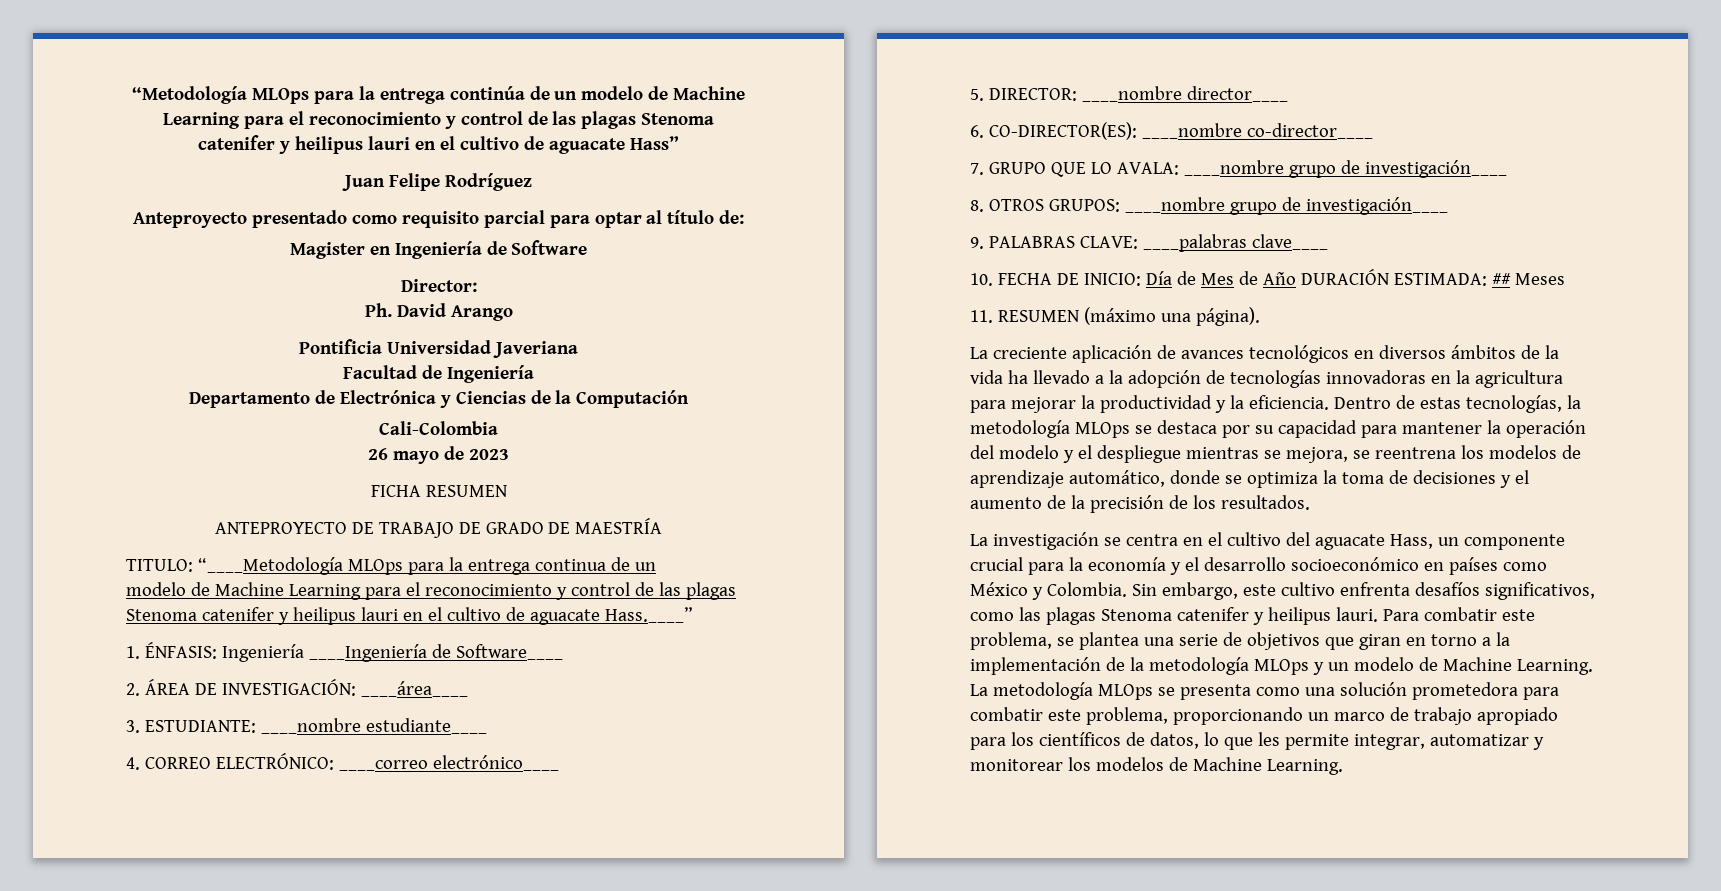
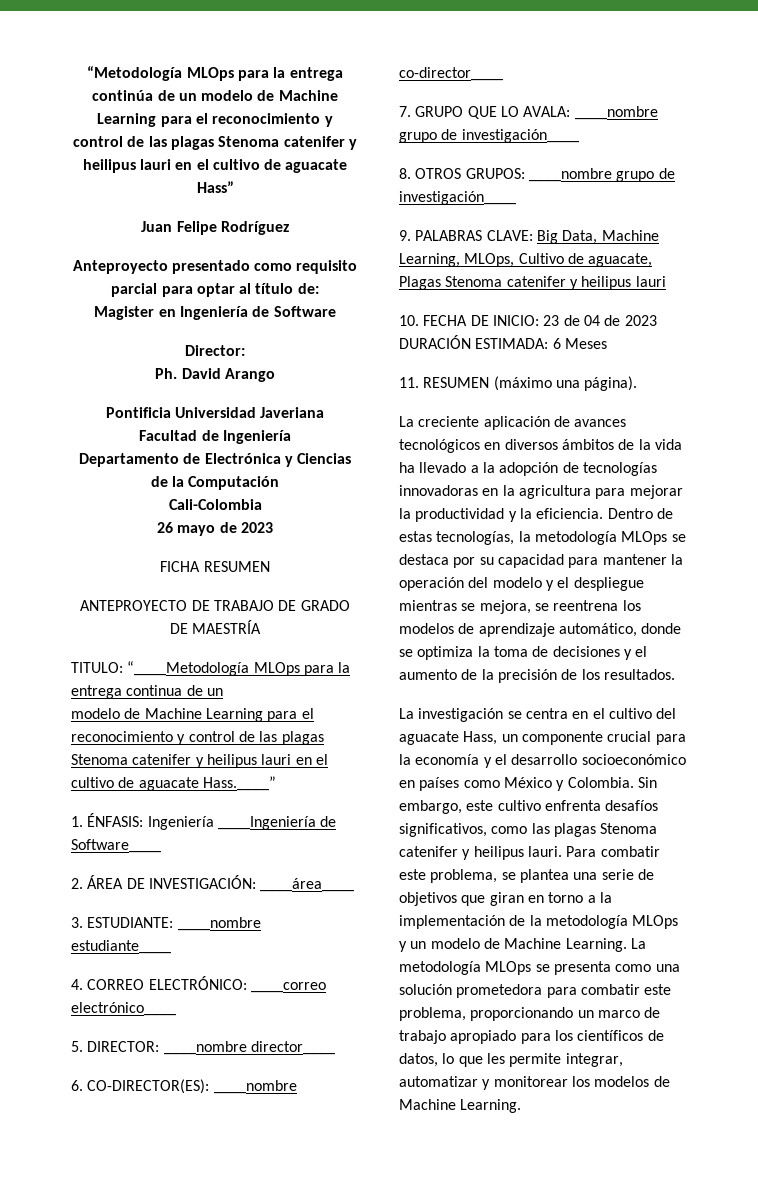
- 9. PALABRAS CLAVE: ____palabras clave____
+ 9. PALABRAS CLAVE: Big Data, Machine Learning, MLOps, Cultivo de aguacate, Plagas Stenoma catenifer y heilipus lauri
- 10. FECHA DE INICIO: Día de Mes de Año DURACIÓN ESTIMADA: ## Meses
+ 10. FECHA DE INICIO: 23 de 04 de 2023 DURACIÓN ESTIMADA: 6 Meses

